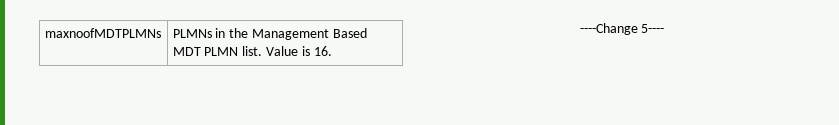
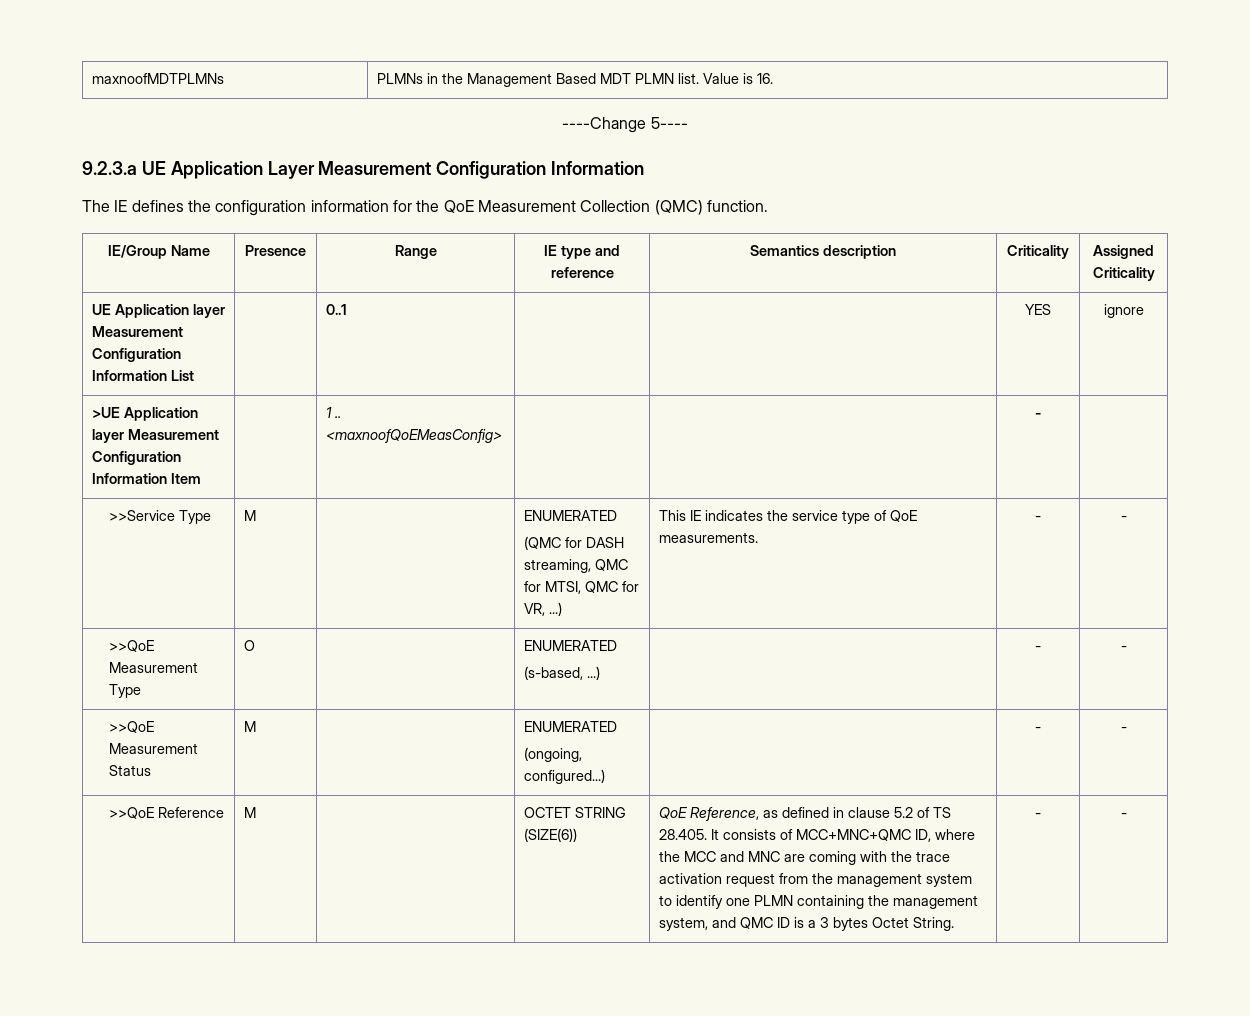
+ 9.2.3.a UE Application Layer Measurement Configuration Information
+ The IE defines the configuration information for the QoE Measurement Collection (QMC) function.
+ IE/Group Name | Presence | Range | IE type and reference | Semantics description | Criticality | Assigned Criticality
+ UE Application layer Measurement Configuration Information List | | 0..1 | | | YES | ignore
+ >UE Application layer Measurement Configuration Information Item | | 1 .. <maxnoofQoEMeasConfig> | | | - |
+ >>Service Type | M | | ENUMERATED
+ (QMC for DASH streaming, QMC for MTSI, QMC for VR, ...) | This IE indicates the service type of QoE measurements. | - | -
+ >>QoE Measurement Type | O | | ENUMERATED
+ (s-based, ...) | | - | -
+ >>QoE Measurement Status | M | | ENUMERATED
+ (ongoing, configured...) | | - | -
+ >>QoE Reference | M | | OCTET STRING (SIZE(6)) | QoE Reference, as defined in clause 5.2 of TS 28.405. It consists of MCC+MNC+QMC ID, where the MCC and MNC are coming with the trace activation request from the management system to identify one PLMN containing the management system, and QMC ID is a 3 bytes Octet String. | - | -

